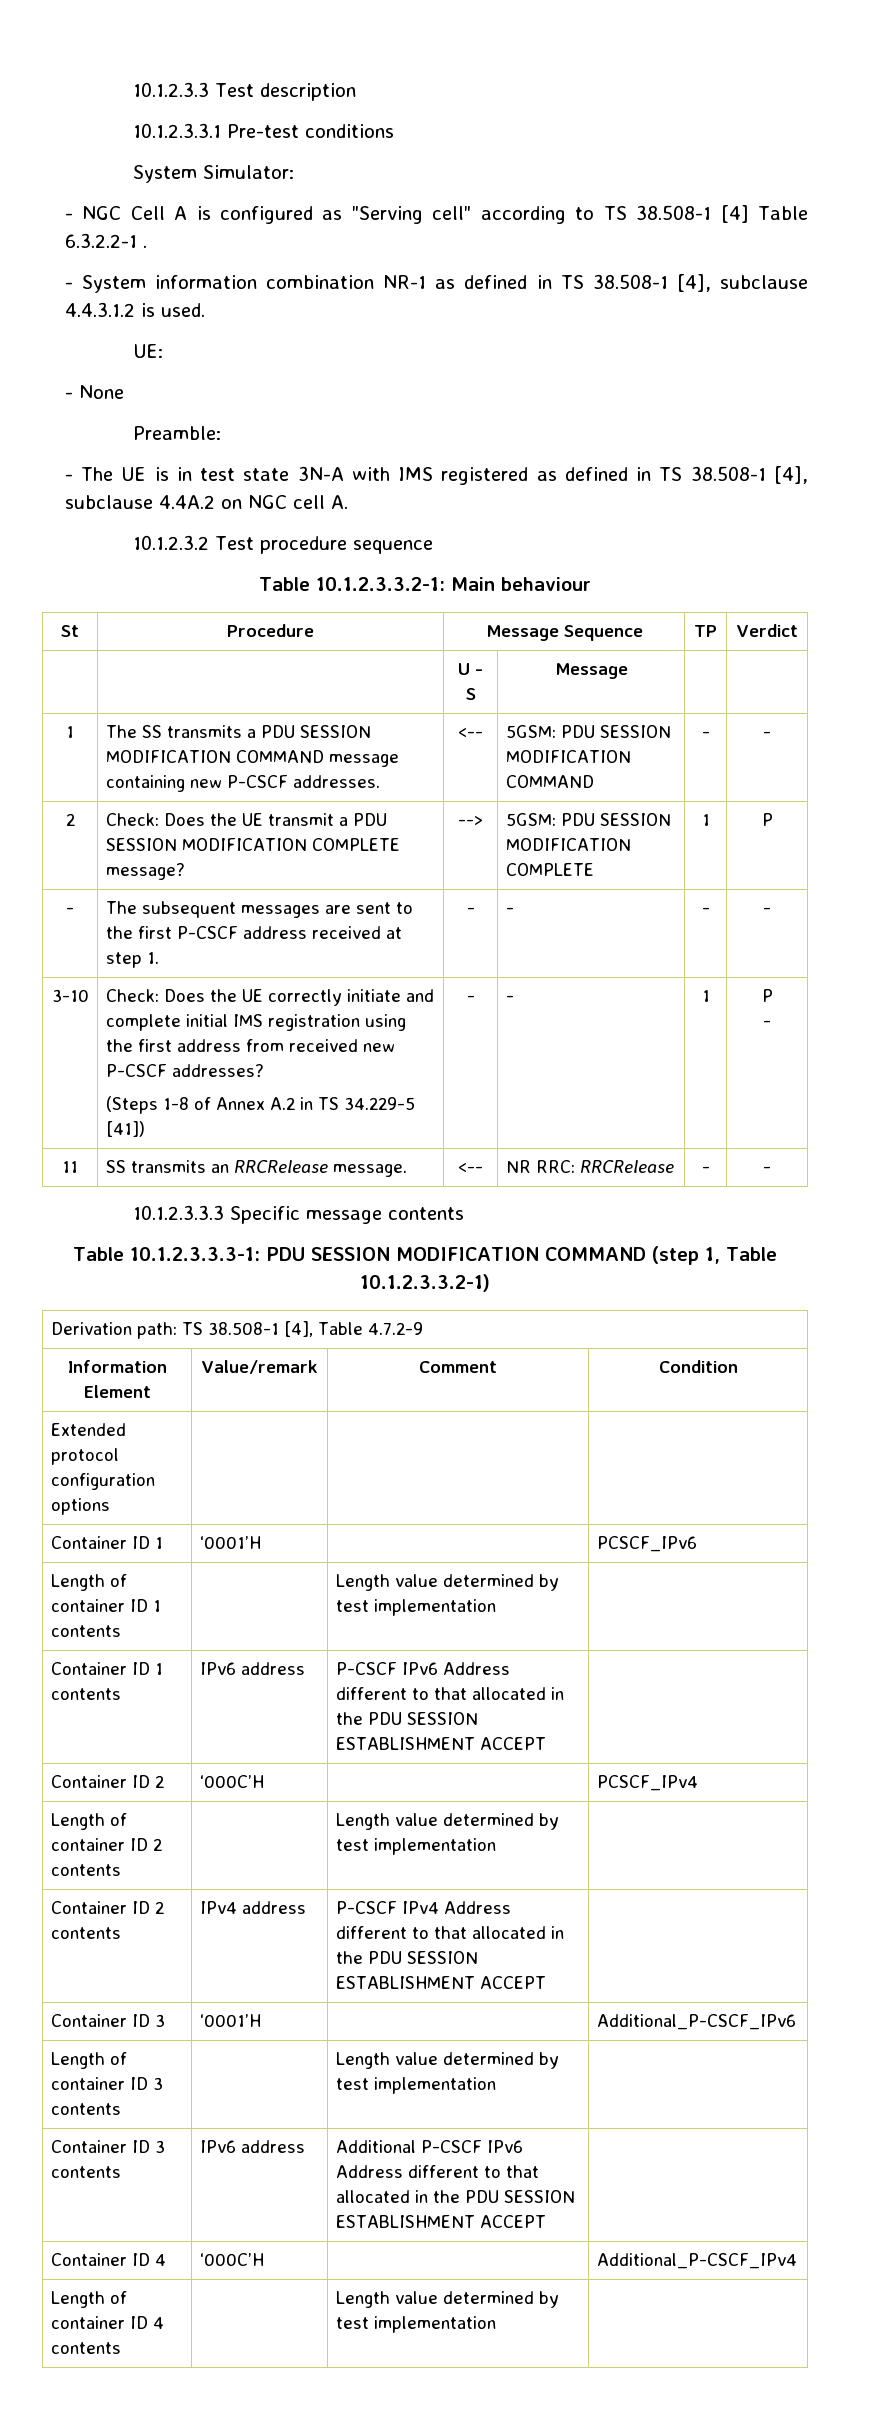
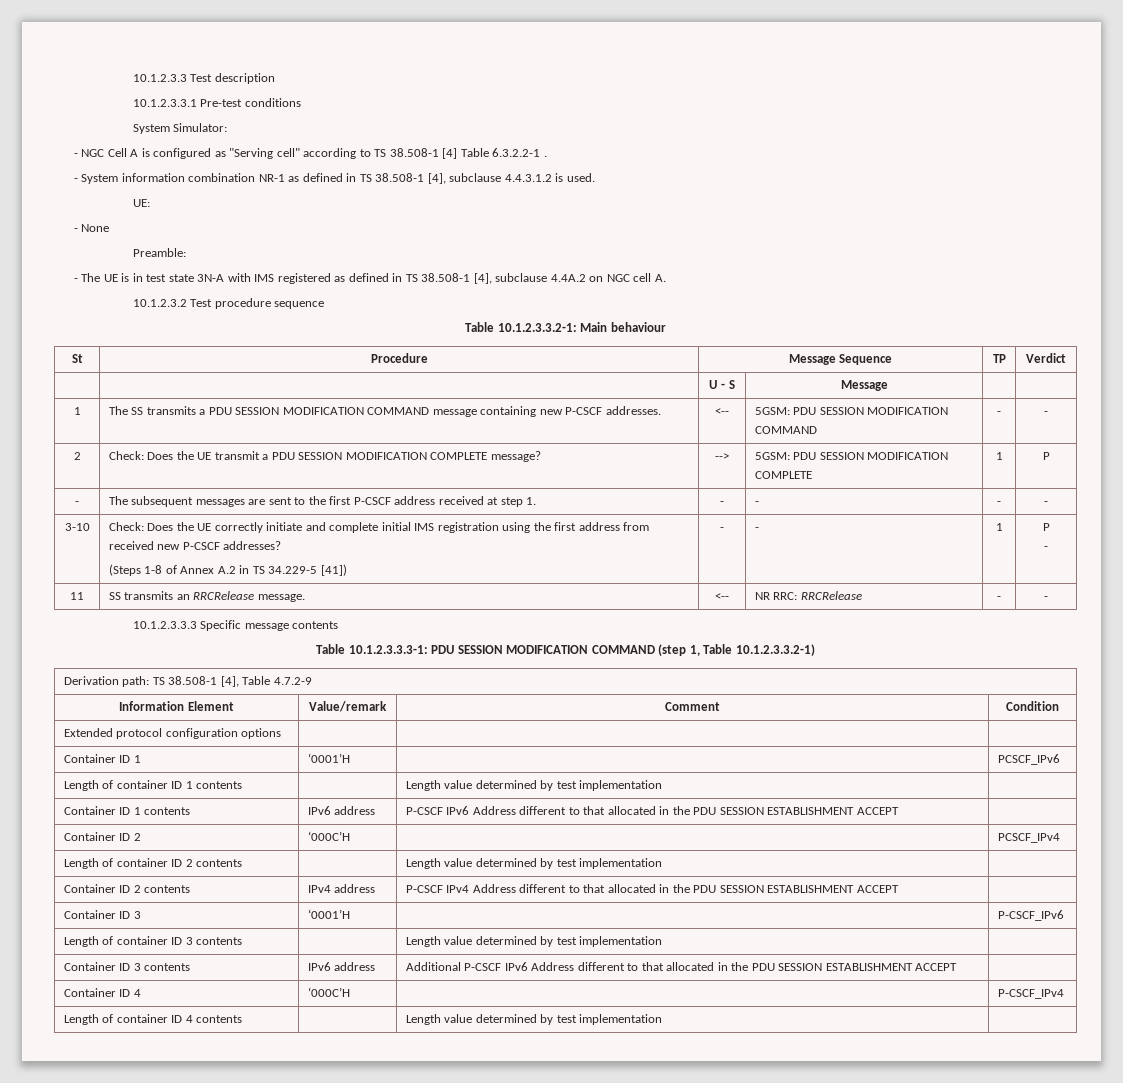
- Container ID 3 | ‘0001’H | | Additional_P-CSCF_IPv6
+ Container ID 3 | ‘0001’H | | P-CSCF_IPv6
- Container ID 4 | ‘000C’H | | Additional_P-CSCF_IPv4
+ Container ID 4 | ‘000C’H | | P-CSCF_IPv4

